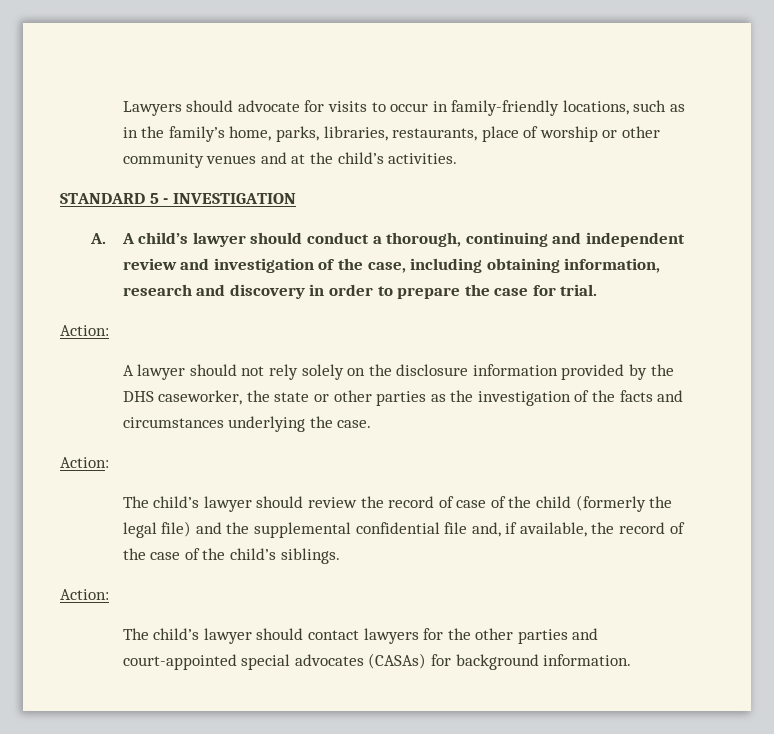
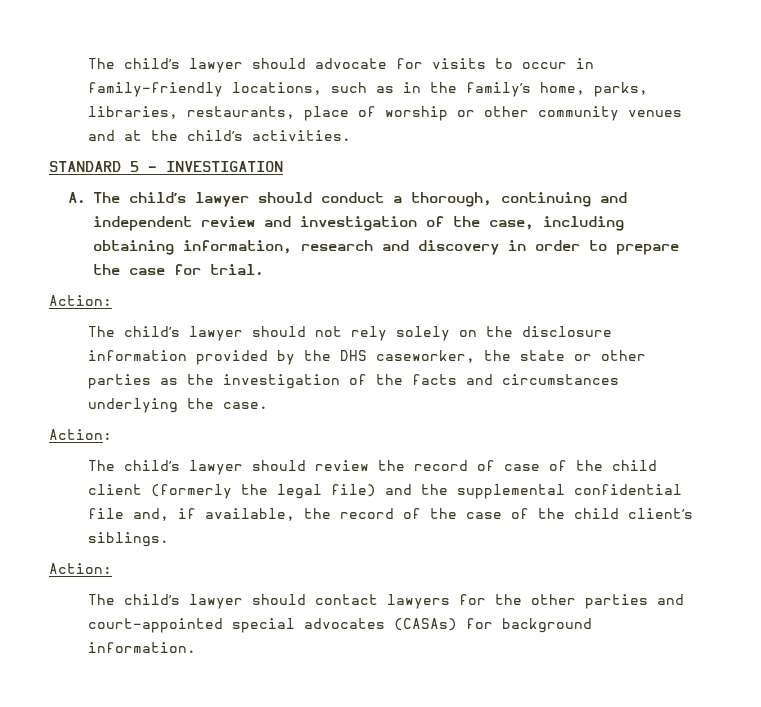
- Lawyers should advocate for visits to occur in family-friendly locations, such as in the family’s home, parks, libraries, restaurants, place of worship or other community venues and at the child’s activities.
+ The child’s lawyer should advocate for visits to occur in family-friendly locations, such as in the family’s home, parks, libraries, restaurants, place of worship or other community venues and at the child’s activities.
- A. A child’s lawyer should conduct a thorough, continuing and independent review and investigation of the case, including obtaining information, research and discovery in order to prepare the case for trial.
+ A. The child’s lawyer should conduct a thorough, continuing and independent review and investigation of the case, including obtaining information, research and discovery in order to prepare the case for trial.
- A lawyer should not rely solely on the disclosure information provided by the DHS caseworker, the state or other parties as the investigation of the facts and circumstances underlying the case.
+ The child’s lawyer should not rely solely on the disclosure information provided by the DHS caseworker, the state or other parties as the investigation of the facts and circumstances underlying the case.
- The child’s lawyer should review the record of case of the child (formerly the legal file) and the supplemental confidential file and, if available, the record of the case of the child’s siblings.
+ The child’s lawyer should review the record of case of the child client (formerly the legal file) and the supplemental confidential file and, if available, the record of the case of the child client’s siblings.

